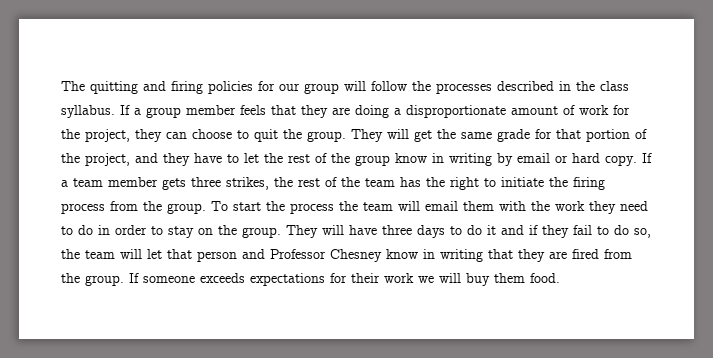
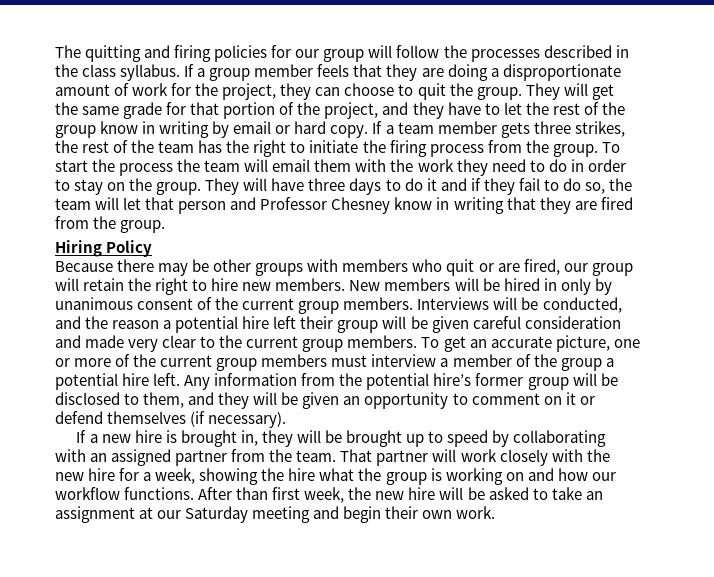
- They will have three days to do it and if they fail to do so, the team will let that person and Professor Chesney know in writing that they are fired from the group. If someone exceeds expectations for their work we will buy them food.
+ They will have three days to do it and if they fail to do so, the team will let that person and Professor Chesney know in writing that they are fired from the group.
+ Hiring Policy
+ Because there may be other groups with members who quit or are fired, our group will retain the right to hire new members. New members will be hired in only by unanimous consent of the current group members. Interviews will be conducted, and the reason a potential hire left their group will be given careful consideration and made very clear to the current group members. To get an accurate picture, one or more of the current group members must interview a member of the group a potential hire left. Any information from the potential hire’s former group will be disclosed to them, and they will be given an opportunity to comment on it or defend themselves (if necessary).
+ If a new hire is brought in, they will be brought up to speed by collaborating with an assigned partner from the team. That partner will work closely with the new hire for a week, showing the hire what the group is working on and how our workflow functions. After than first week, the new hire will be asked to take an assignment at our Saturday meeting and begin their own work.

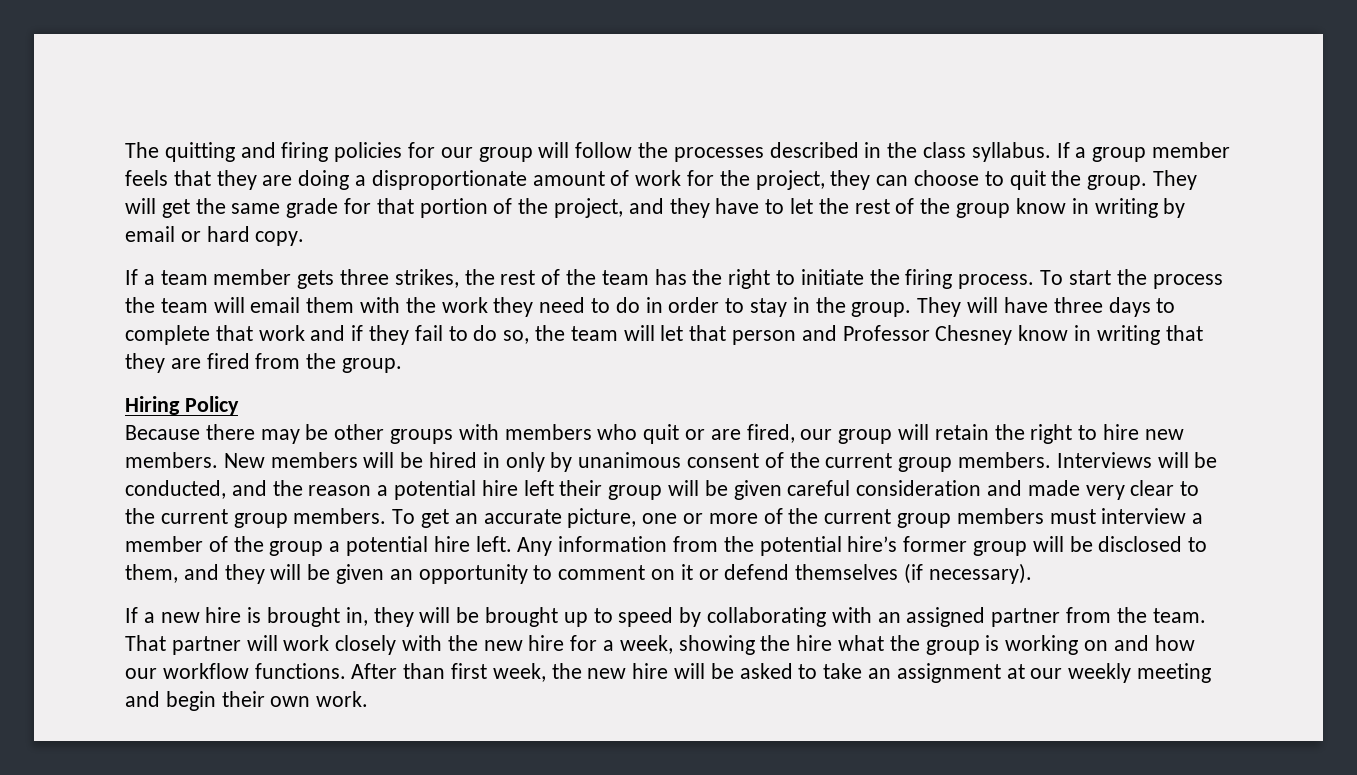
- They will get the same grade for that portion of the project, and they have to let the rest of the group know in writing by email or hard copy. If a team member gets three strikes, the rest of the team has the right to initiate the firing process from the group.
+ They will get the same grade for that portion of the project, and they have to let the rest of the group know in writing by email or hard copy.
+ If a team member gets three strikes, the rest of the team has the right to initiate the firing process.
- To start the process the team will email them with the work they need to do in order to stay on the group.
+ To start the process the team will email them with the work they need to do in order to stay in the group.
- They will have three days to do it and if they fail to do so, the team will let that person and Professor Chesney know in writing that they are fired from the group.
+ They will have three days to complete that work and if they fail to do so, the team will let that person and Professor Chesney know in writing that they are fired from the group.
- After than first week, the new hire will be asked to take an assignment at our Saturday meeting and begin their own work.
+ After than first week, the new hire will be asked to take an assignment at our weekly meeting and begin their own work.

